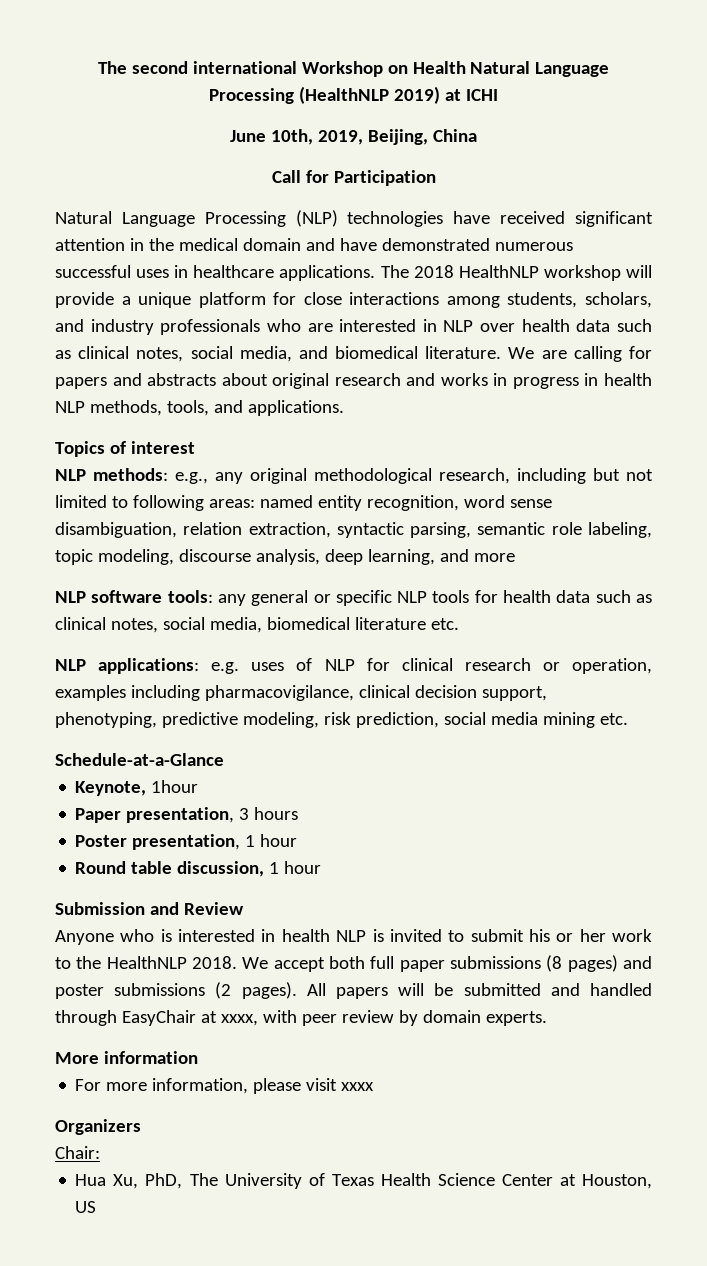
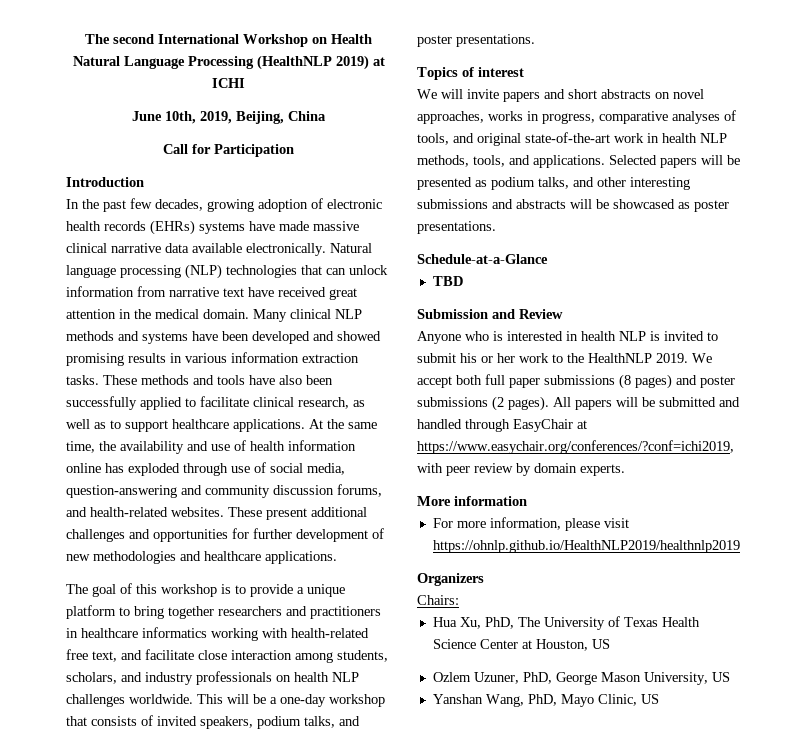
- The second international Workshop on Health Natural Language Processing (HealthNLP 2019) at ICHI
+ The second International Workshop on Health Natural Language Processing (HealthNLP 2019) at ICHI
- Natural Language Processing (NLP) technologies have received significant attention in the medical domain and have demonstrated numerous successful uses in healthcare applications. The 2018 HealthNLP workshop will provide a unique platform for close interactions among students, scholars, and industry professionals who are interested in NLP over health data such as clinical notes, social media, and biomedical literature. We are calling for papers and abstracts about original research and works in progress in health NLP methods, tools, and applications.
+ Introduction
+ In the past few decades, growing adoption of electronic health records (EHRs) systems have made massive clinical narrative data available electronically. Natural language processing (NLP) technologies that can unlock information from narrative text have received great attention in the medical domain. Many clinical NLP methods and systems have been developed and showed promising results in various information extraction tasks. These methods and tools have also been successfully applied to facilitate clinical research, as well as to support healthcare applications. At the same time, the availability and use of health information online has exploded through use of social media, question-answering and community discussion forums, and health-related websites. These present additional challenges and opportunities for further development of new methodologies and healthcare applications.
+ The goal of this workshop is to provide a unique platform to bring together researchers and practitioners in healthcare informatics working with health-related free text, and facilitate close interaction among students, scholars, and industry professionals on health NLP challenges worldwide. This will be a one-day workshop that consists of invited speakers, podium talks, and poster presentations.
  Topics of interest
- NLP methods: e.g., any original methodological research, including but not limited to following areas: named entity recognition, word sense disambiguation, relation extraction, syntactic parsing, semantic role labeling, topic modeling, discourse analysis, deep learning, and more
- NLP software tools: any general or specific NLP tools for health data such as clinical notes, social media, biomedical literature etc.
- NLP applications: e.g. uses of NLP for clinical research or operation, examples including pharmacovigilance, clinical decision support, phenotyping, predictive modeling, risk prediction, social media mining etc.
+ We will invite papers and short abstracts on novel approaches, works in progress, comparative analyses of tools, and original state-of-the-art work in health NLP methods, tools, and applications. Selected papers will be presented as podium talks, and other interesting submissions and abstracts will be showcased as poster presentations.
  Schedule-at-a-Glance
- Keynote, 1hour
- Paper presentation, 3 hours
- Poster presentation, 1 hour
- Round table discussion, 1 hour
+ TBD
- Anyone who is interested in health NLP is invited to submit his or her work to the HealthNLP 2018.
+ Anyone who is interested in health NLP is invited to submit his or her work to the HealthNLP 2019.
- All papers will be submitted and handled through EasyChair at xxxx, with peer review by domain experts.
+ All papers will be submitted and handled through EasyChair at https://www.easychair.org/conferences/?conf=ichi2019, with peer review by domain experts.
- For more information, please visit xxxx
+ For more information, please visit https://ohnlp.github.io/HealthNLP2019/healthnlp2019
- Chair:
+ Chairs:
+ Ozlem Uzuner, PhD, George Mason University, US
+ Yanshan Wang, PhD, Mayo Clinic, US

